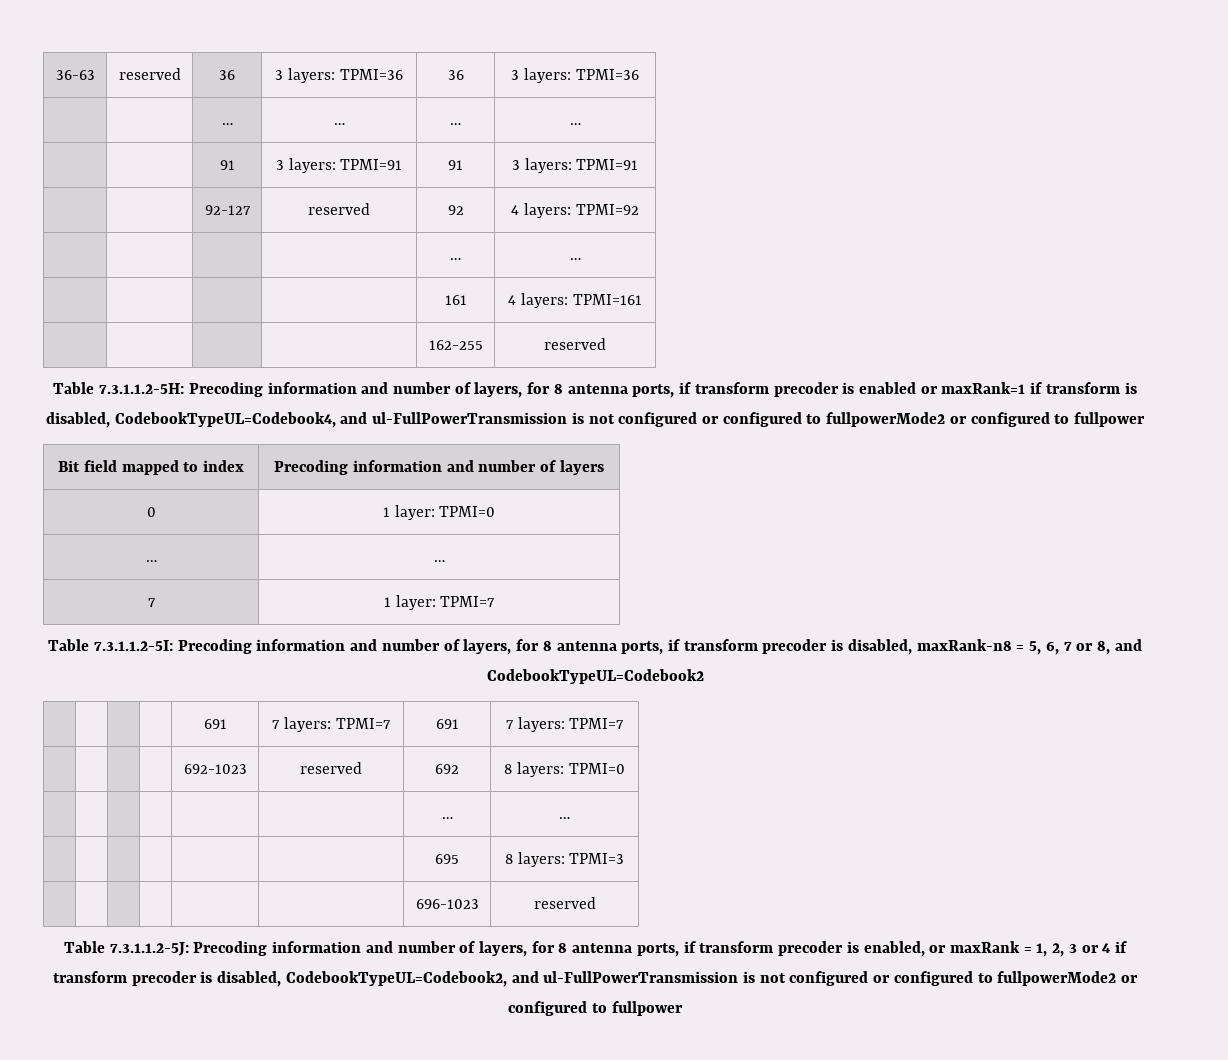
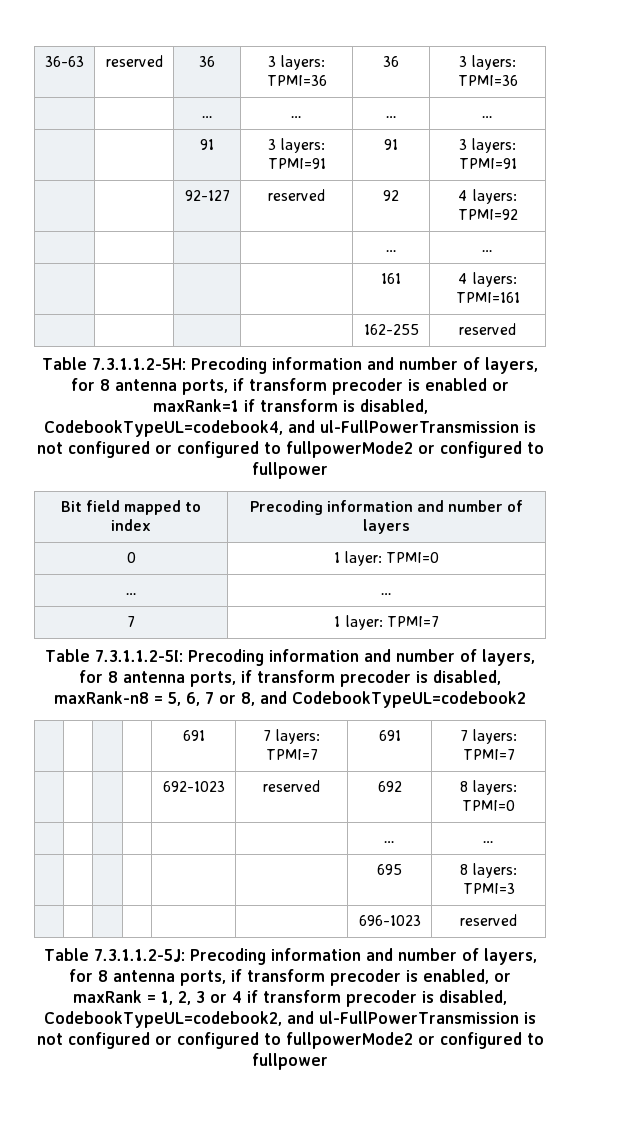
- Table 7.3.1.1.2-5H: Precoding information and number of layers, for 8 antenna ports, if transform precoder is enabled or maxRank=1 if transform is disabled, CodebookTypeUL=Codebook4, and ul-FullPowerTransmission is not configured or configured to fullpowerMode2 or configured to fullpower
+ Table 7.3.1.1.2-5H: Precoding information and number of layers, for 8 antenna ports, if transform precoder is enabled or maxRank=1 if transform is disabled, CodebookTypeUL=codebook4, and ul-FullPowerTransmission is not configured or configured to fullpowerMode2 or configured to fullpower
- Table 7.3.1.1.2-5I: Precoding information and number of layers, for 8 antenna ports, if transform precoder is disabled, maxRank-n8 = 5, 6, 7 or 8, and CodebookTypeUL=Codebook2
+ Table 7.3.1.1.2-5I: Precoding information and number of layers, for 8 antenna ports, if transform precoder is disabled, maxRank-n8 = 5, 6, 7 or 8, and CodebookTypeUL=codebook2
- Table 7.3.1.1.2-5J: Precoding information and number of layers, for 8 antenna ports, if transform precoder is enabled, or maxRank = 1, 2, 3 or 4 if transform precoder is disabled, CodebookTypeUL=Codebook2, and ul-FullPowerTransmission is not configured or configured to fullpowerMode2 or configured to fullpower
+ Table 7.3.1.1.2-5J: Precoding information and number of layers, for 8 antenna ports, if transform precoder is enabled, or maxRank = 1, 2, 3 or 4 if transform precoder is disabled, CodebookTypeUL=codebook2, and ul-FullPowerTransmission is not configured or configured to fullpowerMode2 or configured to fullpower

